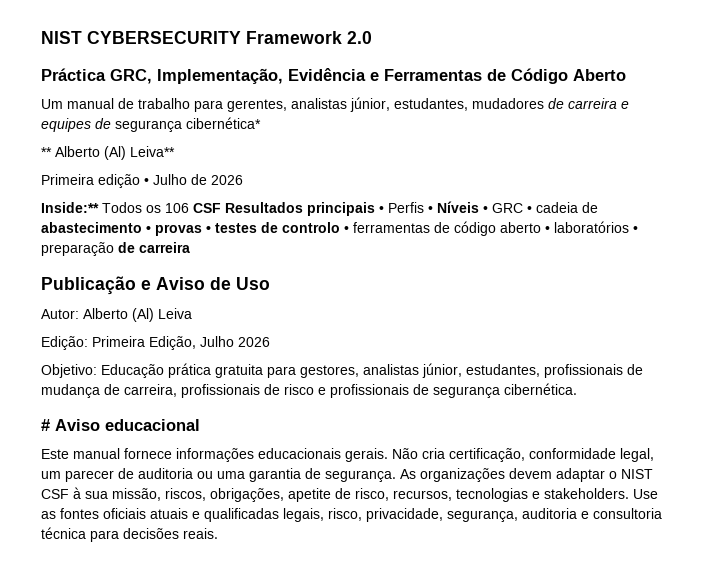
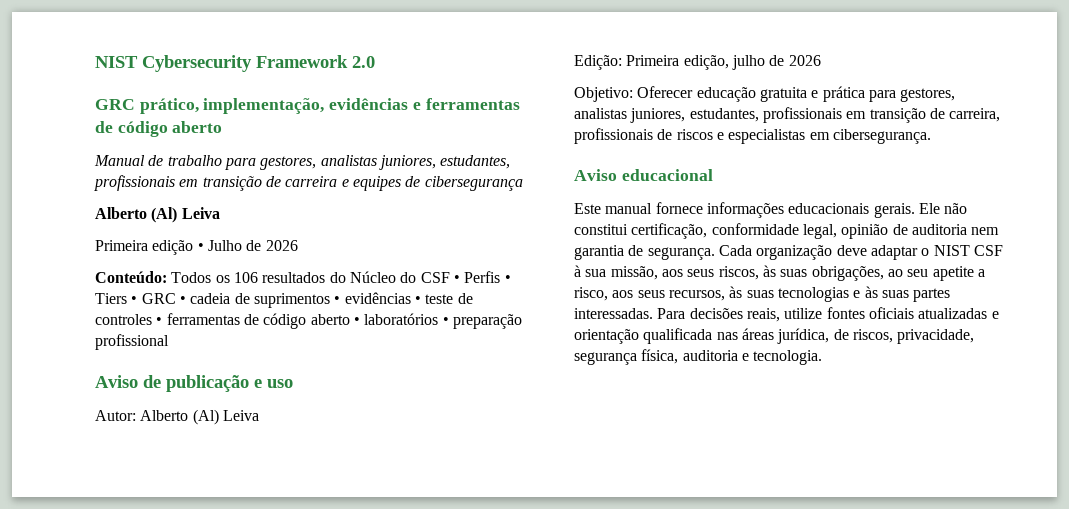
- NIST CYBERSECURITY Framework 2.0
+ NIST Cybersecurity Framework 2.0
- Práctica GRC, Implementação, Evidência e Ferramentas de Código Aberto
- Um manual de trabalho para gerentes, analistas júnior, estudantes, mudadores de carreira e equipes de segurança cibernética*
- ** Alberto (Al) Leiva**
+ GRC prático, implementação, evidências e ferramentas de código aberto
+ Manual de trabalho para gestores, analistas juniores, estudantes, profissionais em transição de carreira e equipes de cibersegurança
+ Alberto (Al) Leiva
- Inside:** Todos os 106 CSF Resultados principais • Perfis • Níveis • GRC • cadeia de abastecimento • provas • testes de controlo • ferramentas de código aberto • laboratórios • preparação de carreira
- Publicação e Aviso de Uso
+ Conteúdo: Todos os 106 resultados do Núcleo do CSF • Perfis • Tiers • GRC • cadeia de suprimentos • evidências • teste de controles • ferramentas de código aberto • laboratórios • preparação profissional
+ Aviso de publicação e uso
- Edição: Primeira Edição, Julho 2026
+ Edição: Primeira edição, julho de 2026
- Objetivo: Educação prática gratuita para gestores, analistas júnior, estudantes, profissionais de mudança de carreira, profissionais de risco e profissionais de segurança cibernética.
- # Aviso educacional
+ Objetivo: Oferecer educação gratuita e prática para gestores, analistas juniores, estudantes, profissionais em transição de carreira, profissionais de riscos e especialistas em cibersegurança.
+ Aviso educacional
- Não cria certificação, conformidade legal, um parecer de auditoria ou uma garantia de segurança. As organizações devem adaptar o NIST CSF à sua missão, riscos, obrigações, apetite de risco, recursos, tecnologias e stakeholders. Use as fontes oficiais atuais e qualificadas legais, risco, privacidade, segurança, auditoria e consultoria técnica para decisões reais.
+ Ele não constitui certificação, conformidade legal, opinião de auditoria nem garantia de segurança. Cada organização deve adaptar o NIST CSF à sua missão, aos seus riscos, às suas obrigações, ao seu apetite a risco, aos seus recursos, às suas tecnologias e às suas partes interessadas. Para decisões reais, utilize fontes oficiais atualizadas e orientação qualificada nas áreas jurídica, de riscos, privacidade, segurança física, auditoria e tecnologia.

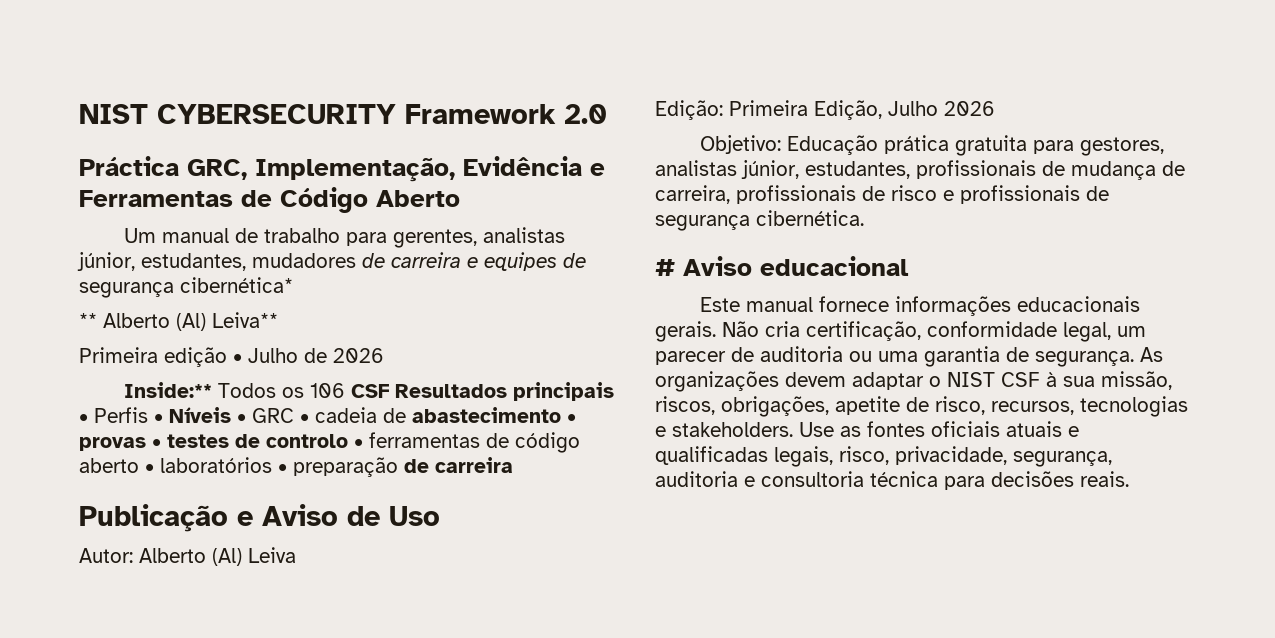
- NIST Cybersecurity Framework 2.0
+ NIST CYBERSECURITY Framework 2.0
- GRC prático, implementação, evidências e ferramentas de código aberto
- Manual de trabalho para gestores, analistas juniores, estudantes, profissionais em transição de carreira e equipes de cibersegurança
- Alberto (Al) Leiva
+ Práctica GRC, Implementação, Evidência e Ferramentas de Código Aberto
+ Um manual de trabalho para gerentes, analistas júnior, estudantes, mudadores de carreira e equipes de segurança cibernética*
+ ** Alberto (Al) Leiva**
- Conteúdo: Todos os 106 resultados do Núcleo do CSF • Perfis • Tiers • GRC • cadeia de suprimentos • evidências • teste de controles • ferramentas de código aberto • laboratórios • preparação profissional
- Aviso de publicação e uso
+ Inside:** Todos os 106 CSF Resultados principais • Perfis • Níveis • GRC • cadeia de abastecimento • provas • testes de controlo • ferramentas de código aberto • laboratórios • preparação de carreira
+ Publicação e Aviso de Uso
- Edição: Primeira edição, julho de 2026
+ Edição: Primeira Edição, Julho 2026
- Objetivo: Oferecer educação gratuita e prática para gestores, analistas juniores, estudantes, profissionais em transição de carreira, profissionais de riscos e especialistas em cibersegurança.
- Aviso educacional
+ Objetivo: Educação prática gratuita para gestores, analistas júnior, estudantes, profissionais de mudança de carreira, profissionais de risco e profissionais de segurança cibernética.
+ # Aviso educacional
- Ele não constitui certificação, conformidade legal, opinião de auditoria nem garantia de segurança. Cada organização deve adaptar o NIST CSF à sua missão, aos seus riscos, às suas obrigações, ao seu apetite a risco, aos seus recursos, às suas tecnologias e às suas partes interessadas. Para decisões reais, utilize fontes oficiais atualizadas e orientação qualificada nas áreas jurídica, de riscos, privacidade, segurança física, auditoria e tecnologia.
+ Não cria certificação, conformidade legal, um parecer de auditoria ou uma garantia de segurança. As organizações devem adaptar o NIST CSF à sua missão, riscos, obrigações, apetite de risco, recursos, tecnologias e stakeholders. Use as fontes oficiais atuais e qualificadas legais, risco, privacidade, segurança, auditoria e consultoria técnica para decisões reais.

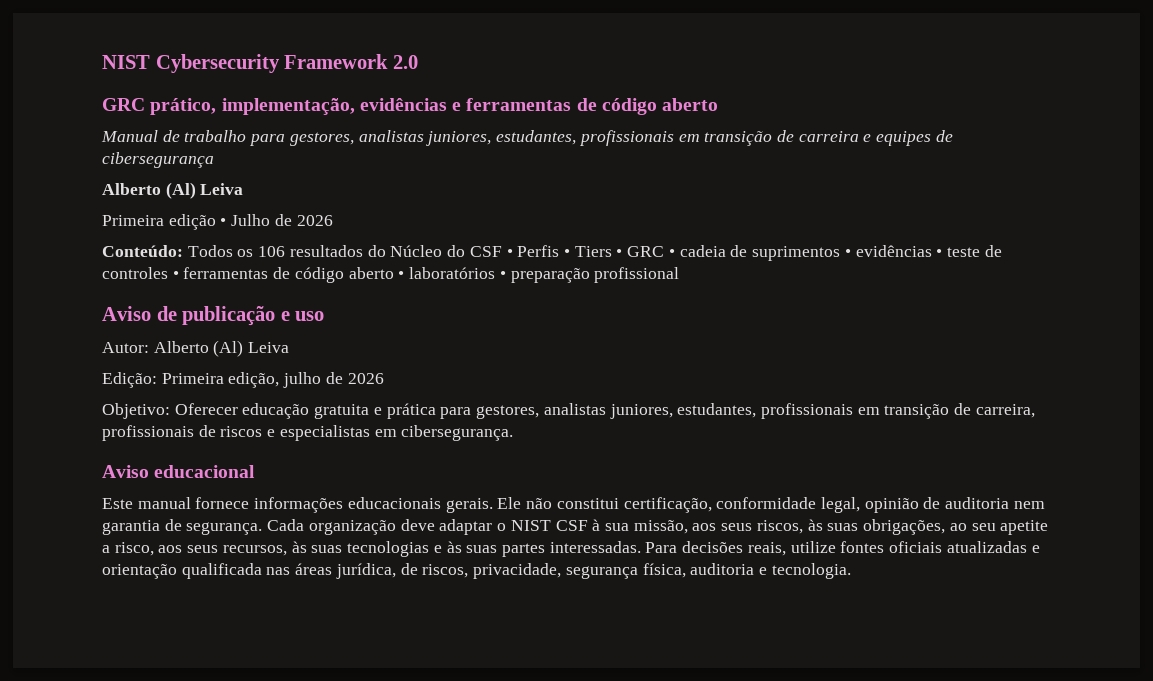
- NIST CYBERSECURITY Framework 2.0
+ NIST Cybersecurity Framework 2.0
- Práctica GRC, Implementação, Evidência e Ferramentas de Código Aberto
- Um manual de trabalho para gerentes, analistas júnior, estudantes, mudadores de carreira e equipes de segurança cibernética*
- ** Alberto (Al) Leiva**
+ GRC prático, implementação, evidências e ferramentas de código aberto
+ Manual de trabalho para gestores, analistas juniores, estudantes, profissionais em transição de carreira e equipes de cibersegurança
+ Alberto (Al) Leiva
- Inside:** Todos os 106 CSF Resultados principais • Perfis • Níveis • GRC • cadeia de abastecimento • provas • testes de controlo • ferramentas de código aberto • laboratórios • preparação de carreira
- Publicação e Aviso de Uso
+ Conteúdo: Todos os 106 resultados do Núcleo do CSF • Perfis • Tiers • GRC • cadeia de suprimentos • evidências • teste de controles • ferramentas de código aberto • laboratórios • preparação profissional
+ Aviso de publicação e uso
- Edição: Primeira Edição, Julho 2026
+ Edição: Primeira edição, julho de 2026
- Objetivo: Educação prática gratuita para gestores, analistas júnior, estudantes, profissionais de mudança de carreira, profissionais de risco e profissionais de segurança cibernética.
- # Aviso educacional
+ Objetivo: Oferecer educação gratuita e prática para gestores, analistas juniores, estudantes, profissionais em transição de carreira, profissionais de riscos e especialistas em cibersegurança.
+ Aviso educacional
- Não cria certificação, conformidade legal, um parecer de auditoria ou uma garantia de segurança. As organizações devem adaptar o NIST CSF à sua missão, riscos, obrigações, apetite de risco, recursos, tecnologias e stakeholders. Use as fontes oficiais atuais e qualificadas legais, risco, privacidade, segurança, auditoria e consultoria técnica para decisões reais.
+ Ele não constitui certificação, conformidade legal, opinião de auditoria nem garantia de segurança. Cada organização deve adaptar o NIST CSF à sua missão, aos seus riscos, às suas obrigações, ao seu apetite a risco, aos seus recursos, às suas tecnologias e às suas partes interessadas. Para decisões reais, utilize fontes oficiais atualizadas e orientação qualificada nas áreas jurídica, de riscos, privacidade, segurança física, auditoria e tecnologia.

